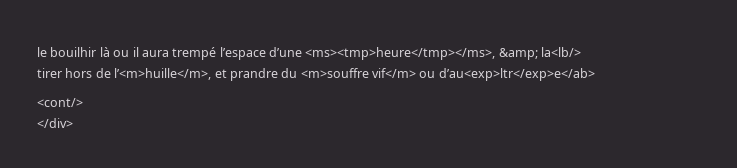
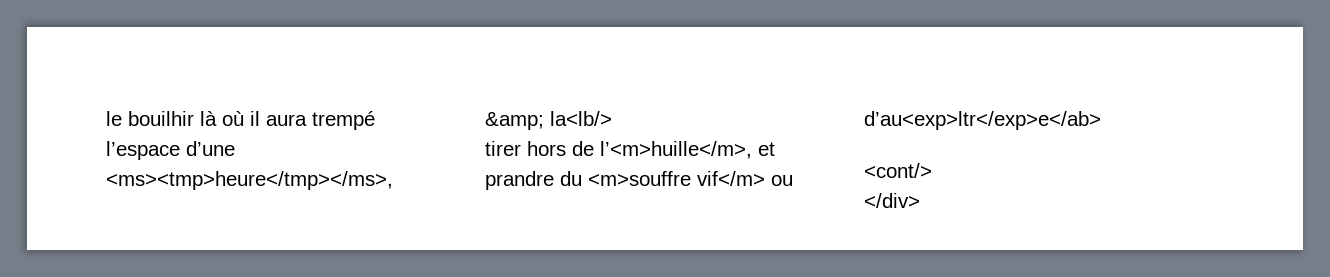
- le bouilhir là ou il aura trempé l’espace d’une <ms><tmp>heure</tmp></ms>, &amp; la<lb/>
+ le bouilhir là où il aura trempé l’espace d’une <ms><tmp>heure</tmp></ms>, &amp; la<lb/>

